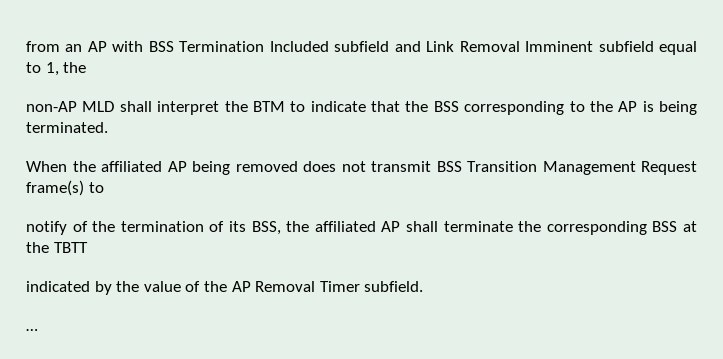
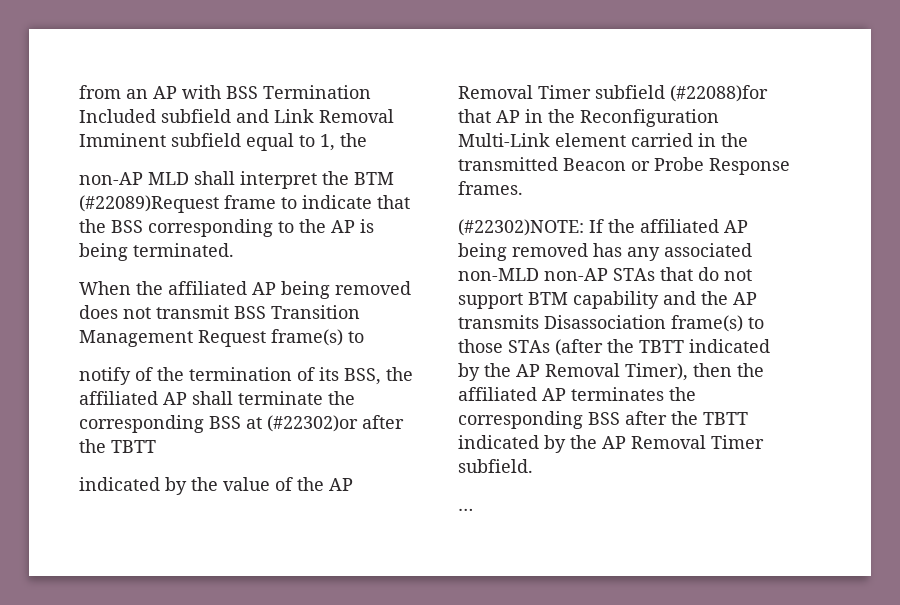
- non-AP MLD shall interpret the BTM to indicate that the BSS corresponding to the AP is being terminated.
+ non-AP MLD shall interpret the BTM (#22089)Request frame to indicate that the BSS corresponding to the AP is being terminated.
- notify of the termination of its BSS, the affiliated AP shall terminate the corresponding BSS at the TBTT
+ notify of the termination of its BSS, the affiliated AP shall terminate the corresponding BSS at (#22302)or after the TBTT
- indicated by the value of the AP Removal Timer subfield.
+ indicated by the value of the AP Removal Timer subfield (#22088)for that AP in the Reconfiguration Multi-Link element carried in the transmitted Beacon or Probe Response frames.
+ (#22302)NOTE: If the affiliated AP being removed has any associated non-MLD non-AP STAs that do not support BTM capability and the AP transmits Disassociation frame(s) to those STAs (after the TBTT indicated by the AP Removal Timer), then the affiliated AP terminates the corresponding BSS after the TBTT indicated by the AP Removal Timer subfield.

